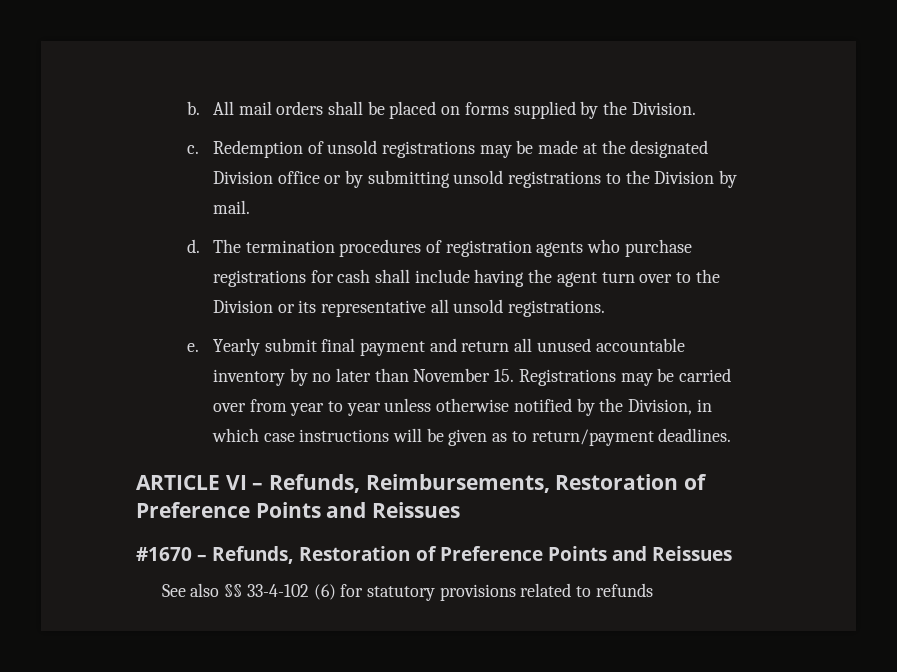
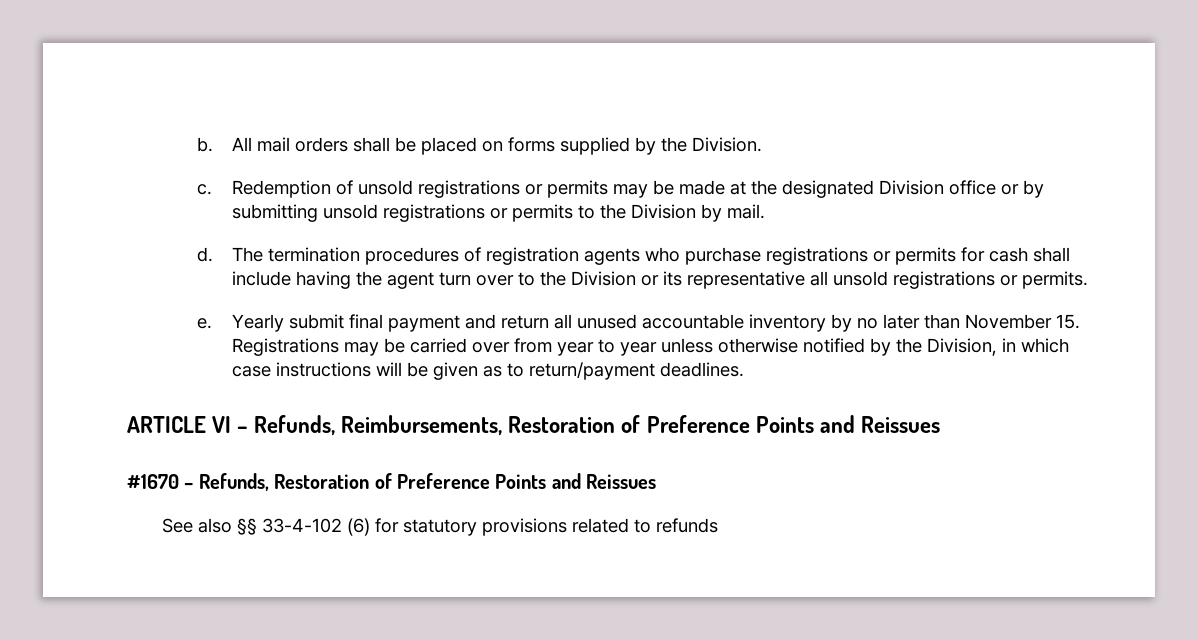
- Redemption of unsold registrations may be made at the designated Division office or by submitting unsold registrations to the Division by mail.
+ Redemption of unsold registrations or permits may be made at the designated Division office or by submitting unsold registrations or permits to the Division by mail.
- The termination procedures of registration agents who purchase registrations for cash shall include having the agent turn over to the Division or its representative all unsold registrations.
+ The termination procedures of registration agents who purchase registrations or permits for cash shall include having the agent turn over to the Division or its representative all unsold registrations or permits.

